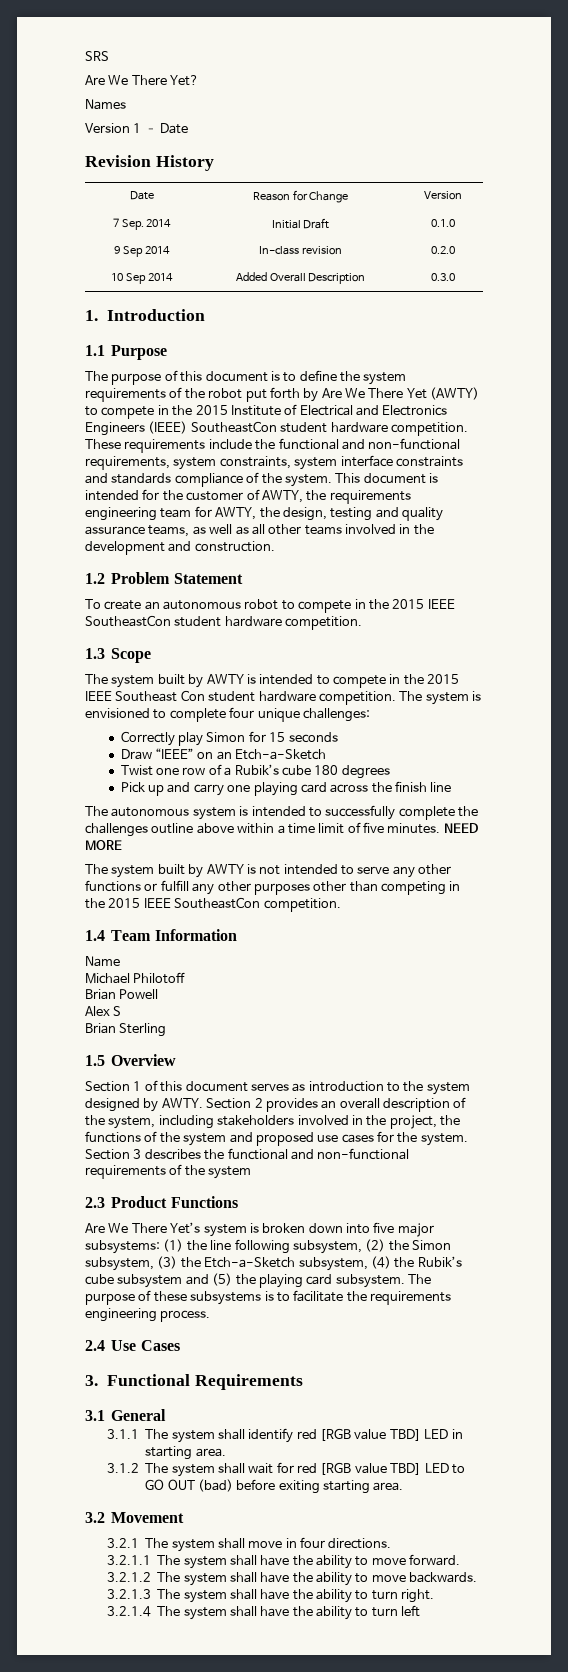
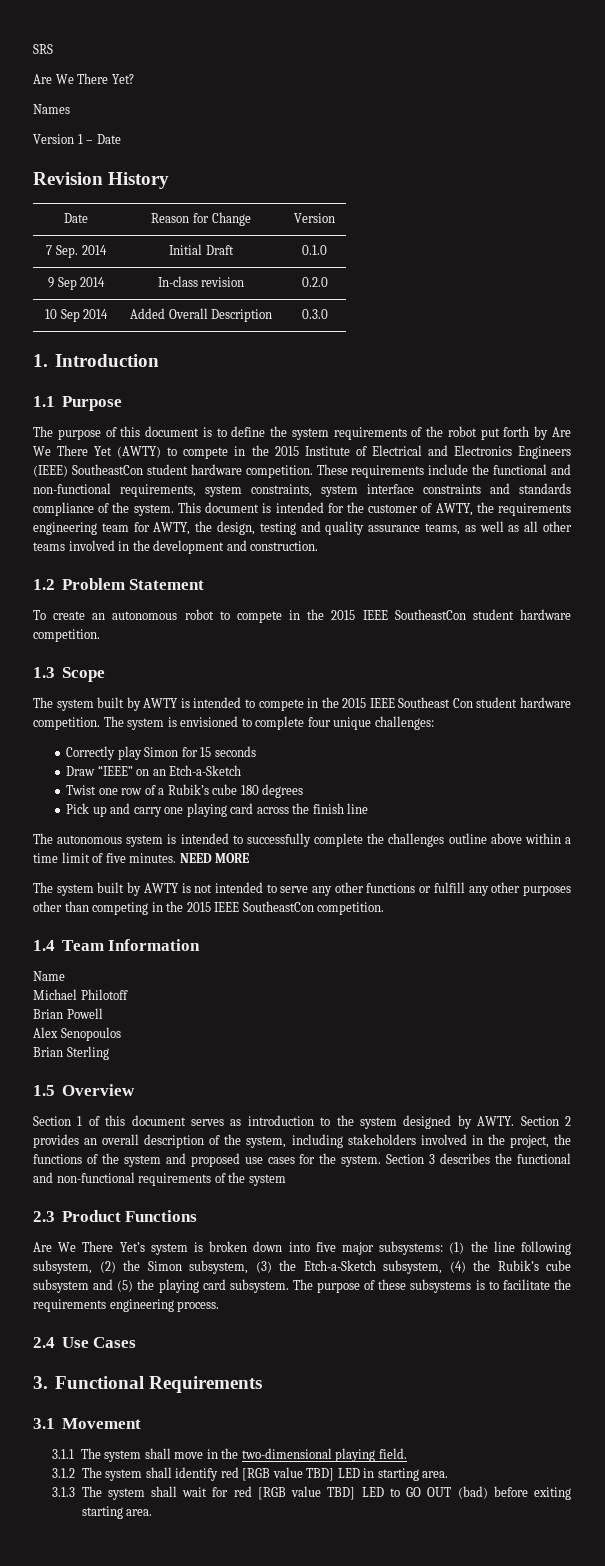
- Alex S
+ Alex Senopoulos
- 3.1 General
- 3.1.1 The system shall identify red [RGB value TBD] LED in starting area.
+ 3.1 Movement
+ 3.1.1 The system shall move in the two-dimensional playing field.
+ 3.1.2 The system shall identify red [RGB value TBD] LED in starting area.
- 3.1.2 The system shall wait for red [RGB value TBD] LED to GO OUT (bad) before exiting starting area.
+ 3.1.3 The system shall wait for red [RGB value TBD] LED to GO OUT (bad) before exiting starting area.
- 3.2 Movement
- 3.2.1 The system shall move in four directions.
- 3.2.1.1 The system shall have the ability to move forward.
- 3.2.1.2 The system shall have the ability to move backwards.
- 3.2.1.3 The system shall have the ability to turn right.
- 3.2.1.4 The system shall have the ability to turn left

